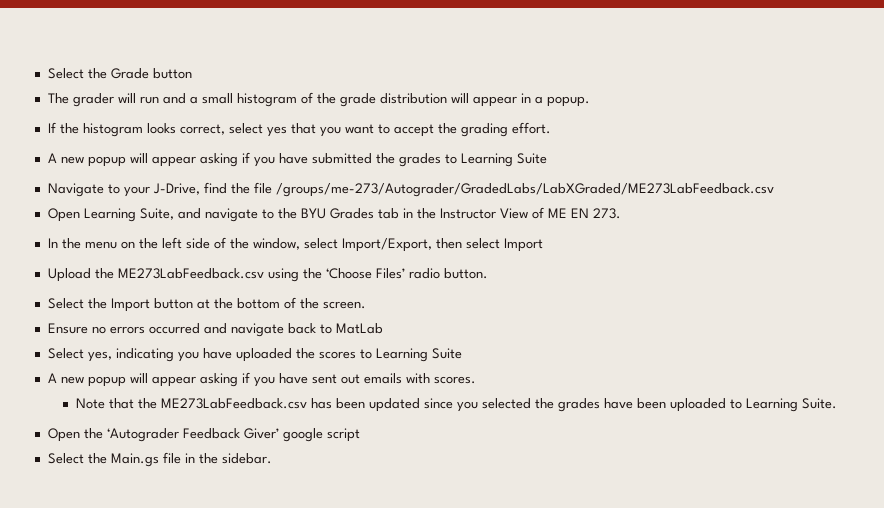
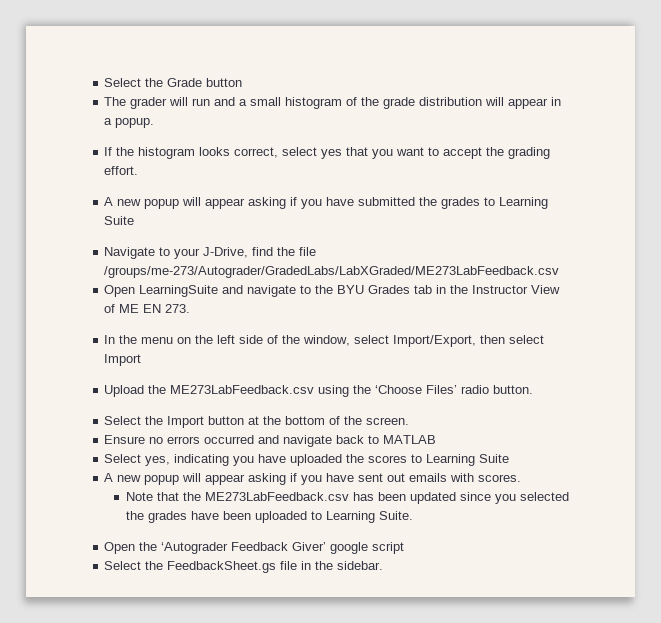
- Open Learning Suite, and navigate to the BYU Grades tab in the Instructor View of ME EN 273.
+ Open LearningSuite and navigate to the BYU Grades tab in the Instructor View of ME EN 273.
- Ensure no errors occurred and navigate back to MatLab
+ Ensure no errors occurred and navigate back to MATLAB
- Select the Main.gs file in the sidebar.
+ Select the FeedbackSheet.gs file in the sidebar.

